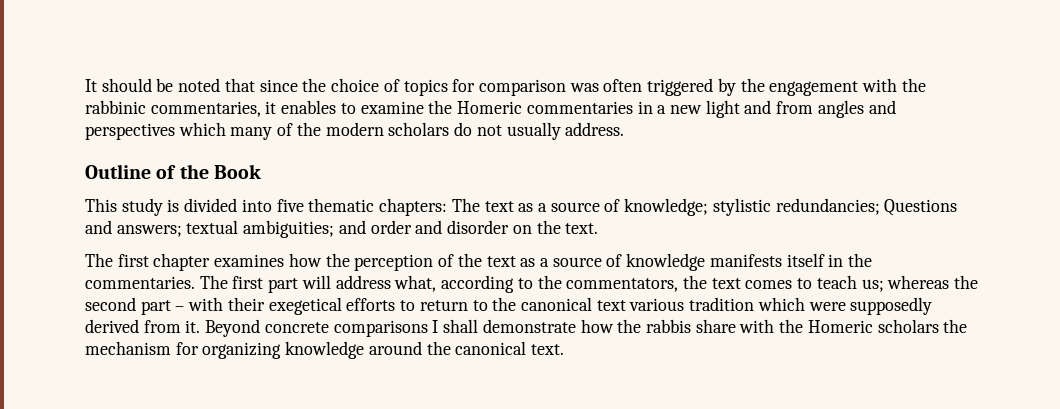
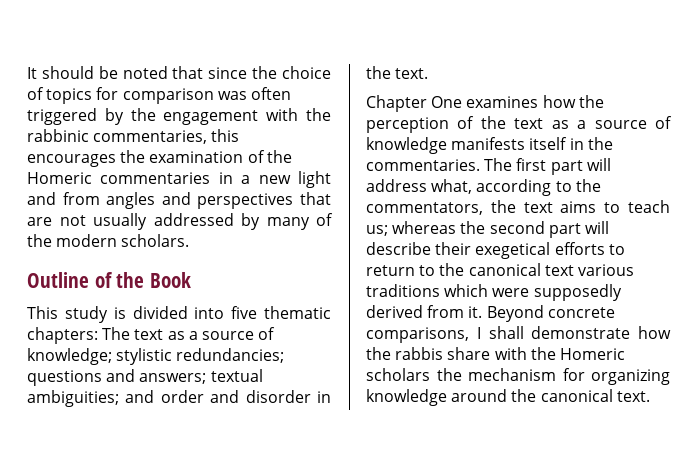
- It should be noted that since the choice of topics for comparison was often triggered by the engagement with the rabbinic commentaries, it enables to examine the Homeric commentaries in a new light and from angles and perspectives which many of the modern scholars do not usually address.
+ It should be noted that since the choice of topics for comparison was often triggered by the engagement with the rabbinic commentaries, this encourages the examination of the Homeric commentaries in a new light and from angles and perspectives that are not usually addressed by many of the modern scholars.
- This study is divided into five thematic chapters: The text as a source of knowledge; stylistic redundancies; Questions and answers; textual ambiguities; and order and disorder on the text.
+ This study is divided into five thematic chapters: The text as a source of knowledge; stylistic redundancies; questions and answers; textual ambiguities; and order and disorder in the text.
- The first chapter examines how the perception of the text as a source of knowledge manifests itself in the commentaries.
+ Chapter One examines how the perception of the text as a source of knowledge manifests itself in the commentaries.
- The first part will address what, according to the commentators, the text comes to teach us; whereas the second part – with their exegetical efforts to return to the canonical text various tradition which were supposedly derived from it.
+ The first part will address what, according to the commentators, the text aims to teach us; whereas the second part will describe their exegetical efforts to return to the canonical text various traditions which were supposedly derived from it.
- Beyond concrete comparisons I shall demonstrate how the rabbis share with the Homeric scholars the mechanism for organizing knowledge around the canonical text.
+ Beyond concrete comparisons, I shall demonstrate how the rabbis share with the Homeric scholars the mechanism for organizing knowledge around the canonical text.

